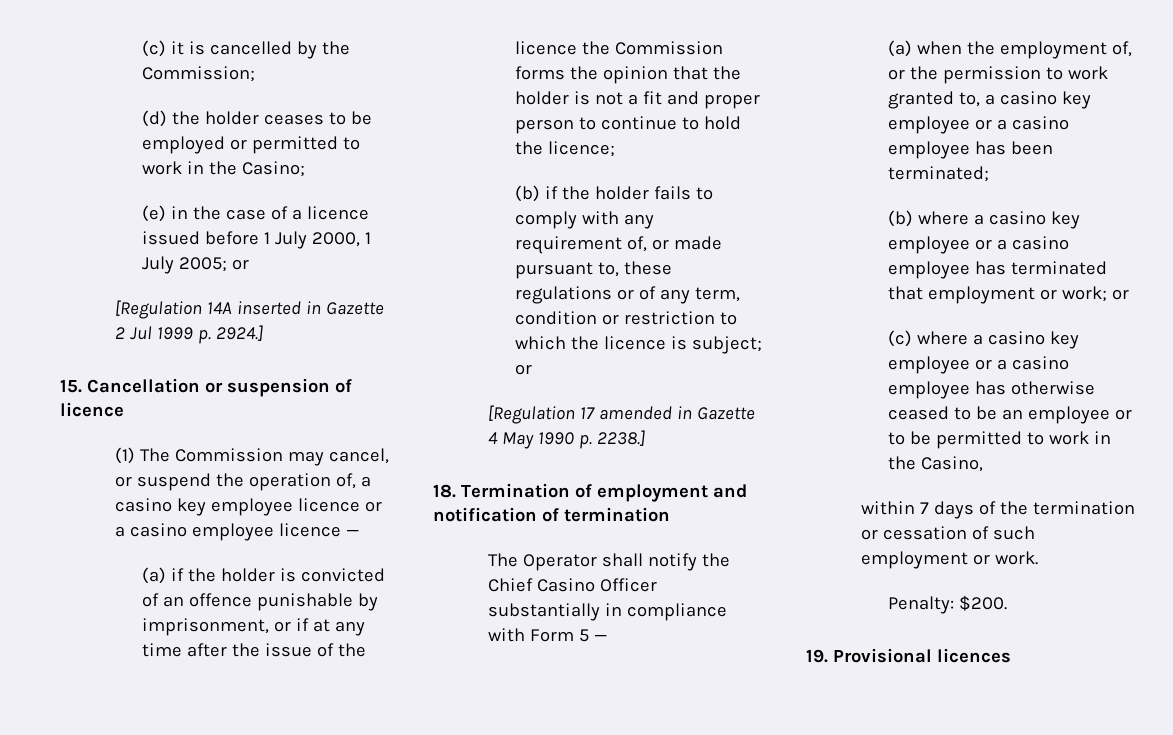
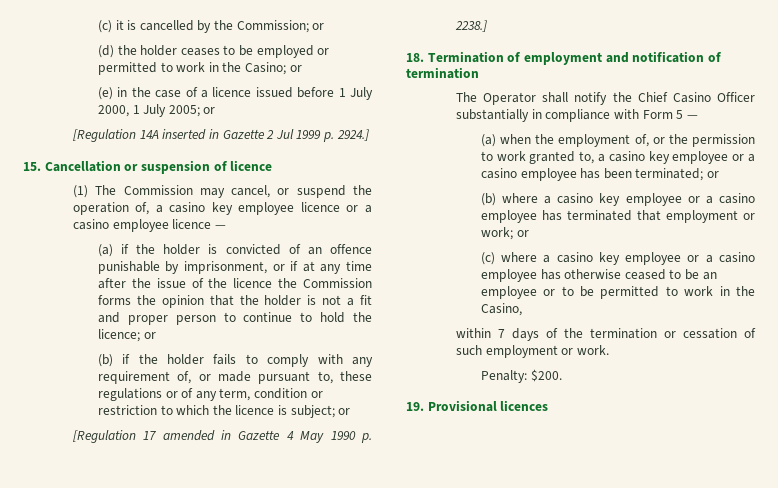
- (c) it is cancelled by the Commission;
+ (c) it is cancelled by the Commission; or
- (d) the holder ceases to be employed or permitted to work in the Casino;
+ (d) the holder ceases to be employed or permitted to work in the Casino; or
- (a) if the holder is convicted of an offence punishable by imprisonment, or if at any time after the issue of the licence the Commission forms the opinion that the holder is not a fit and proper person to continue to hold the licence;
+ (a) if the holder is convicted of an offence punishable by imprisonment, or if at any time after the issue of the licence the Commission forms the opinion that the holder is not a fit and proper person to continue to hold the licence; or
- (a) when the employment of, or the permission to work granted to, a casino key employee or a casino employee has been terminated;
+ (a) when the employment of, or the permission to work granted to, a casino key employee or a casino employee has been terminated; or

